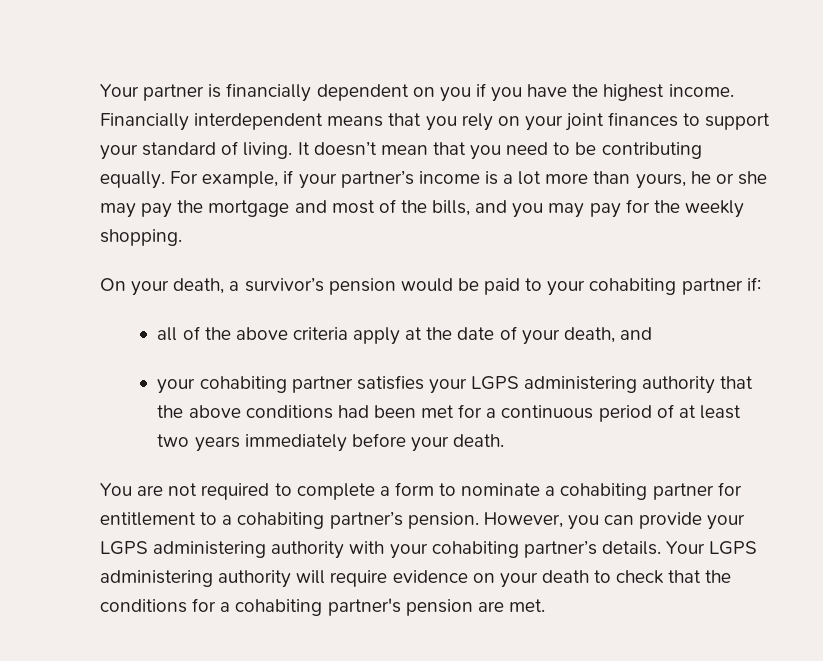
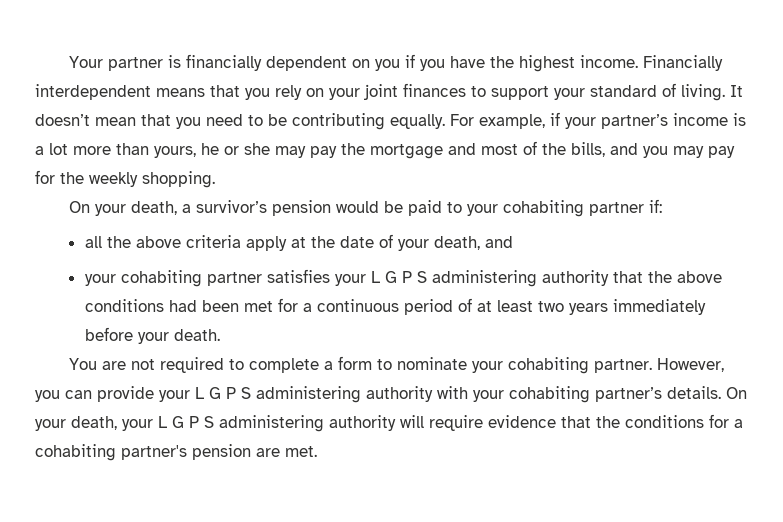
- all of the above criteria apply at the date of your death, and
+ all the above criteria apply at the date of your death, and
- your cohabiting partner satisfies your LGPS administering authority that the above conditions had been met for a continuous period of at least two years immediately before your death.
+ your cohabiting partner satisfies your L G P S administering authority that the above conditions had been met for a continuous period of at least two years immediately before your death.
- You are not required to complete a form to nominate a cohabiting partner for entitlement to a cohabiting partner’s pension.
+ You are not required to complete a form to nominate your cohabiting partner.
- However, you can provide your LGPS administering authority with your cohabiting partner’s details.
+ However, you can provide your L G P S administering authority with your cohabiting partner’s details.
- Your LGPS administering authority will require evidence on your death to check that the conditions for a cohabiting partner's pension are met.
+ On your death, your L G P S administering authority will require evidence that the conditions for a cohabiting partner's pension are met.

